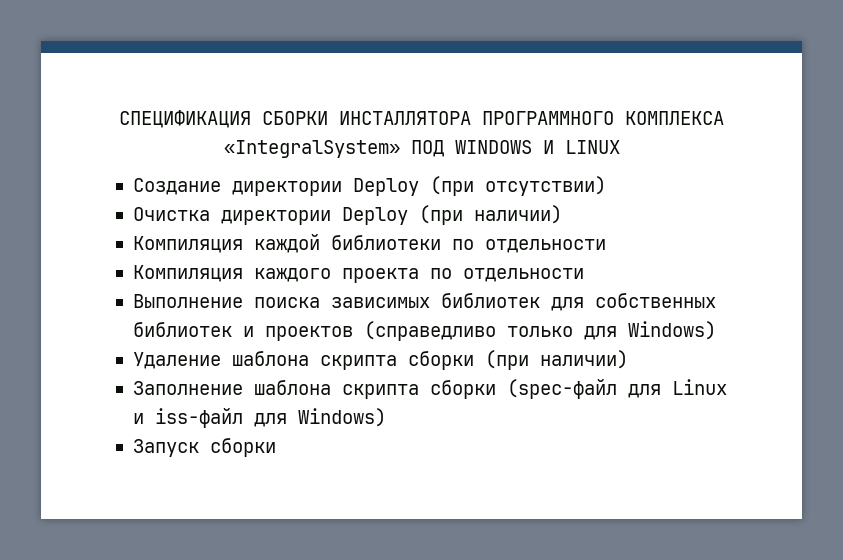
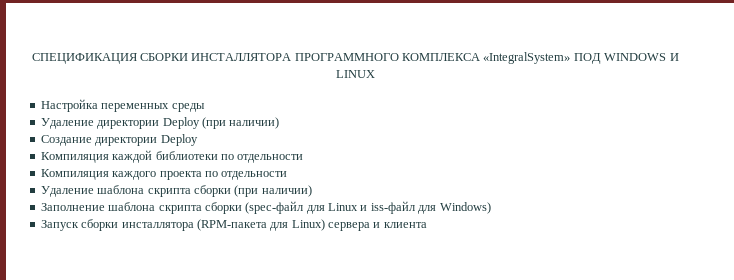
- Создание директории Deploy (при отсутствии)
- Очистка директории Deploy (при наличии)
+ Настройка переменных среды
+ Удаление директории Deploy (при наличии)
+ Создание директории Deploy
- Выполнение поиска зависимых библиотек для собственных библиотек и проектов (справедливо только для Windows)
- Запуск сборки
+ Запуск сборки инсталлятора (RPM-пакета для Linux) сервера и клиента

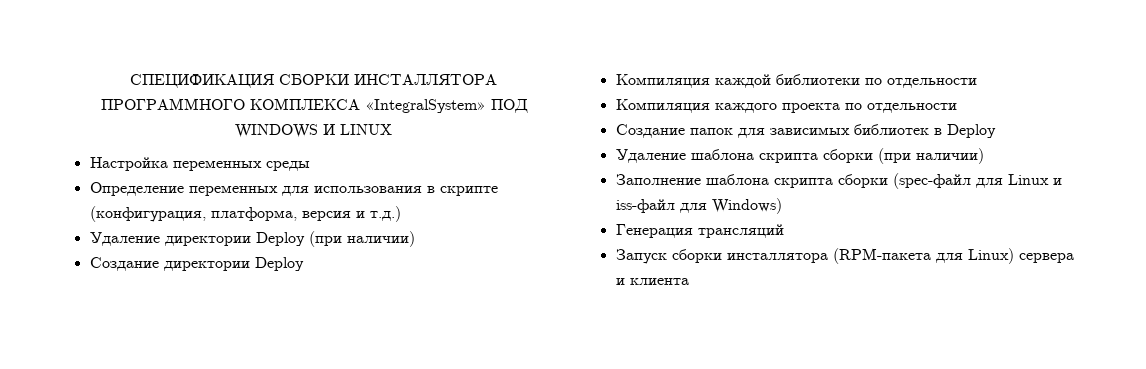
+ Определение переменных для использования в скрипте (конфигурация, платформа, версия и т.д.)
+ Создание папок для зависимых библиотек в Deploy
+ Генерация трансляций

